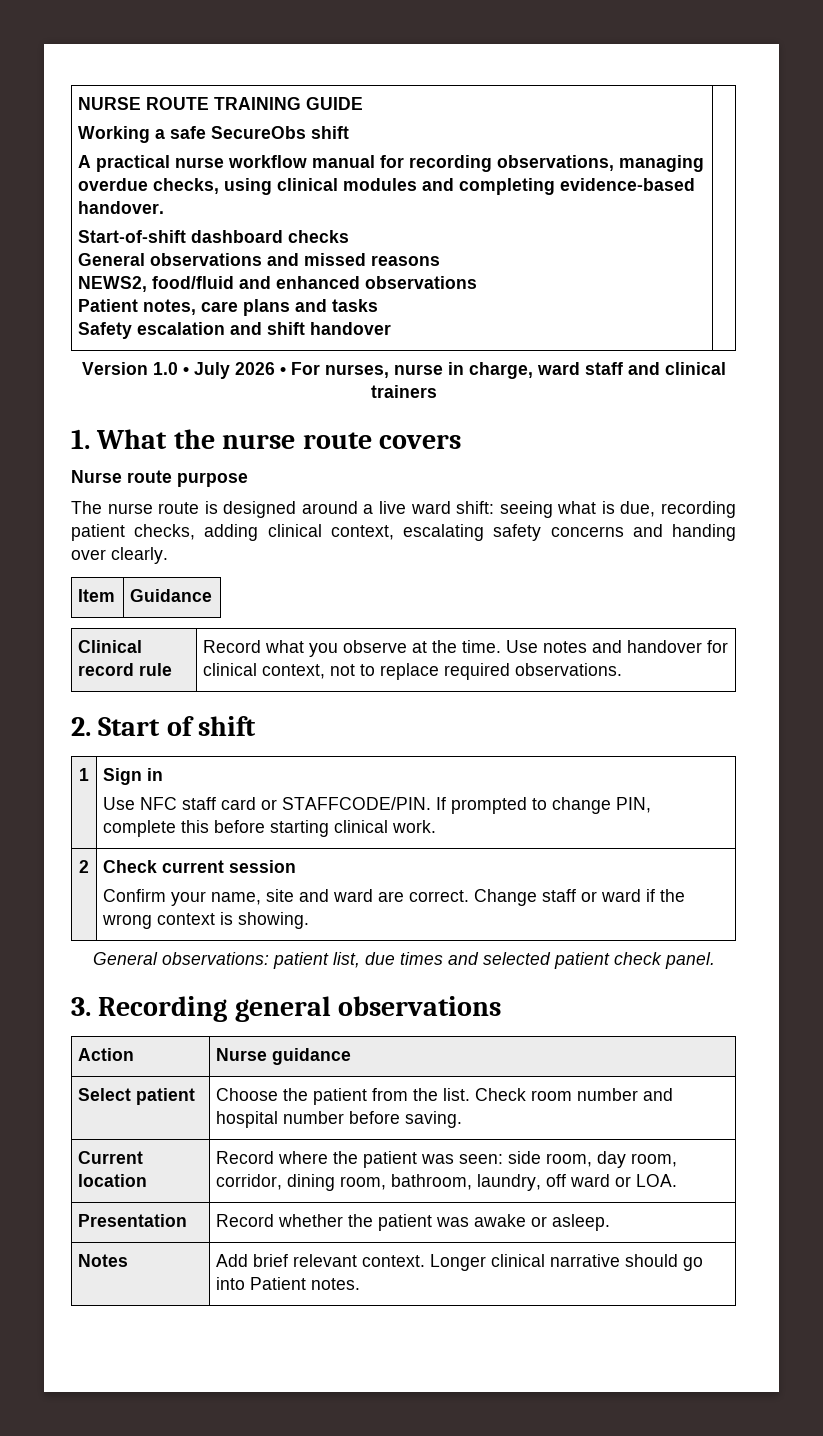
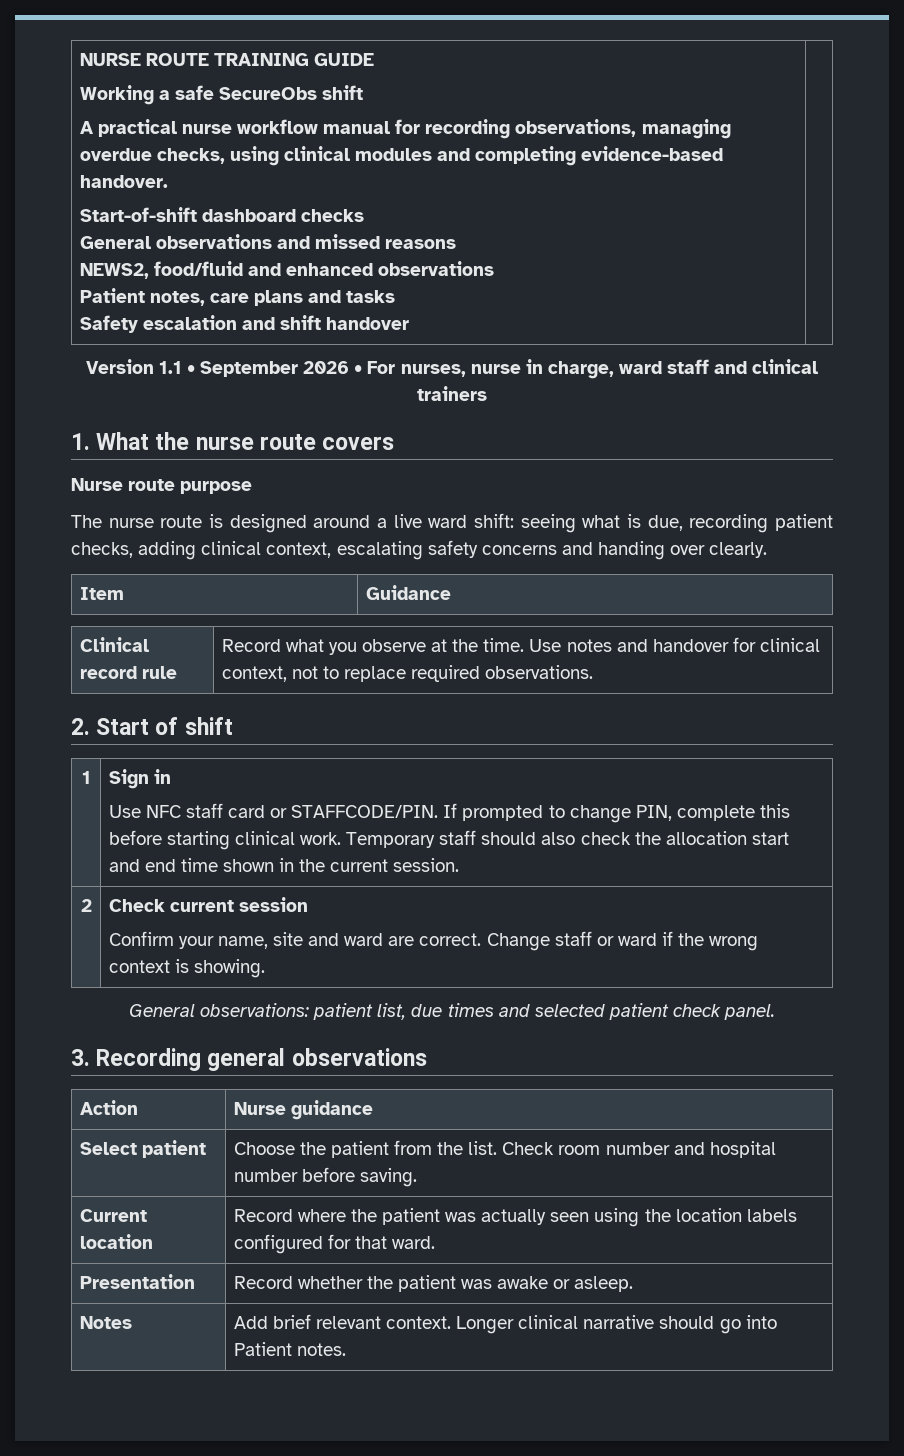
- Version 1.0 • July 2026 • For nurses, nurse in charge, ward staff and clinical trainers
+ Version 1.1 • September 2026 • For nurses, nurse in charge, ward staff and clinical trainers
  1 | Sign in
- Use NFC staff card or STAFFCODE/PIN. If prompted to change PIN, complete this before starting clinical work.
+ Use NFC staff card or STAFFCODE/PIN. If prompted to change PIN, complete this before starting clinical work. Temporary staff should also check the allocation start and end time shown in the current session.
- Current location | Record where the patient was seen: side room, day room, corridor, dining room, bathroom, laundry, off ward or LOA.
+ Current location | Record where the patient was actually seen using the location labels configured for that ward.

